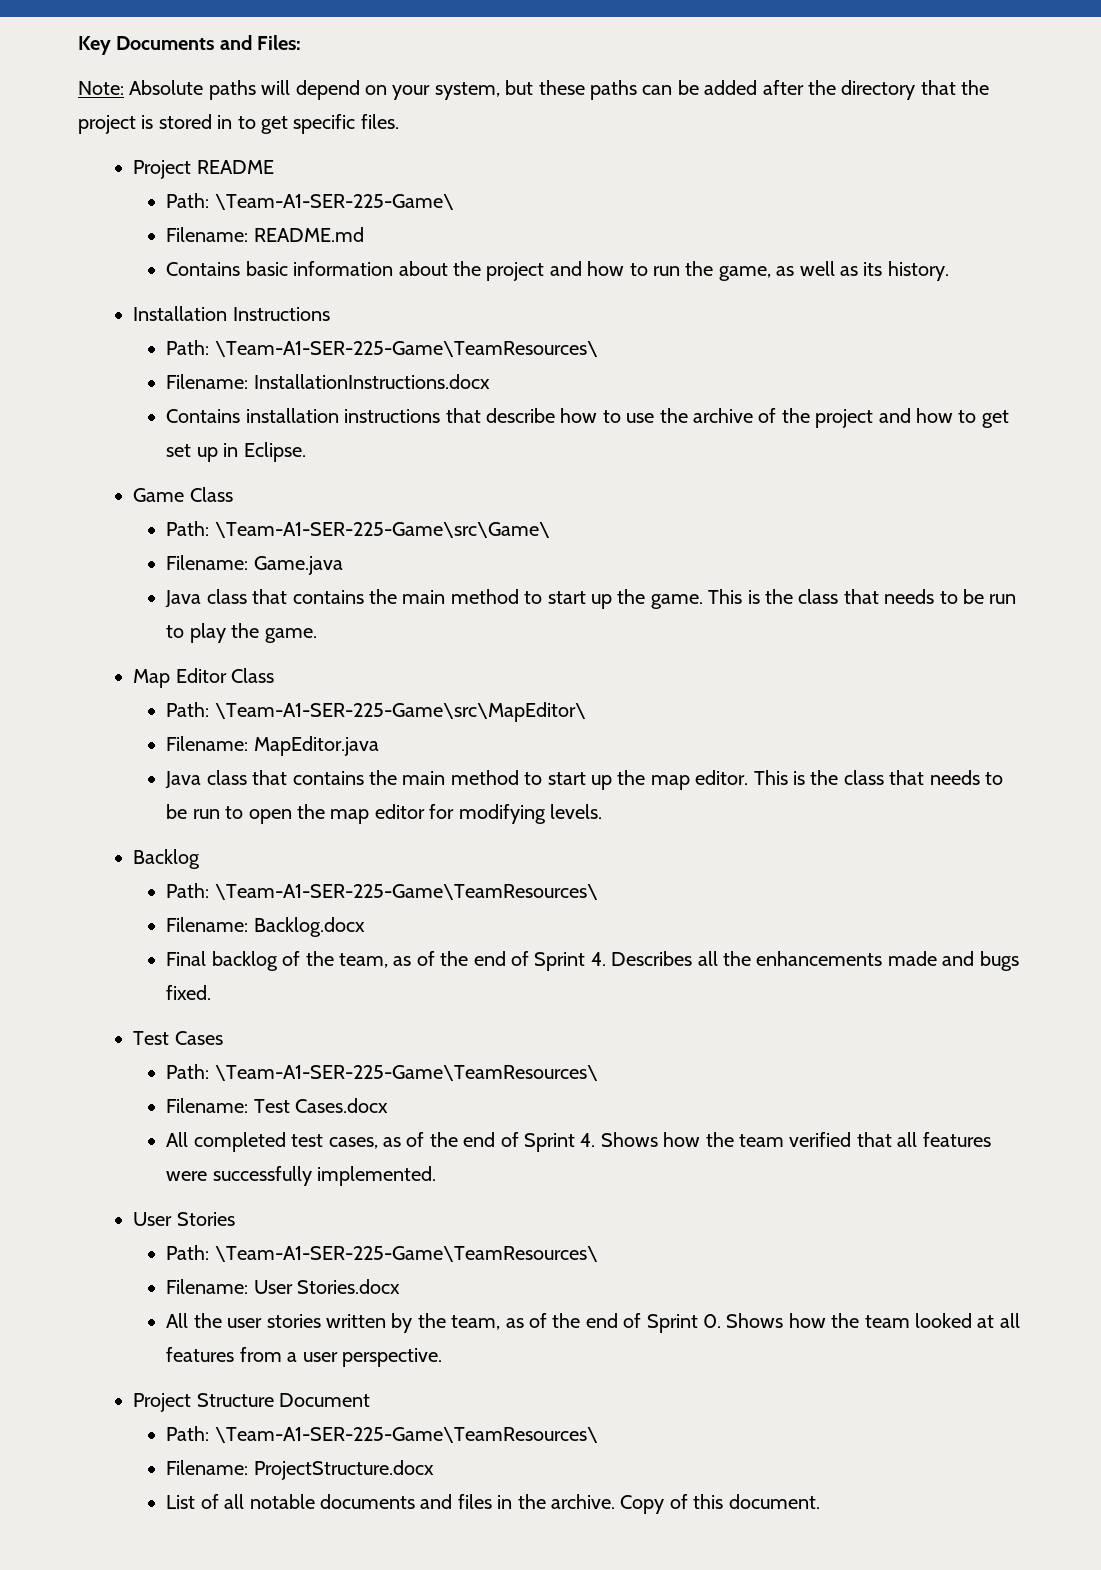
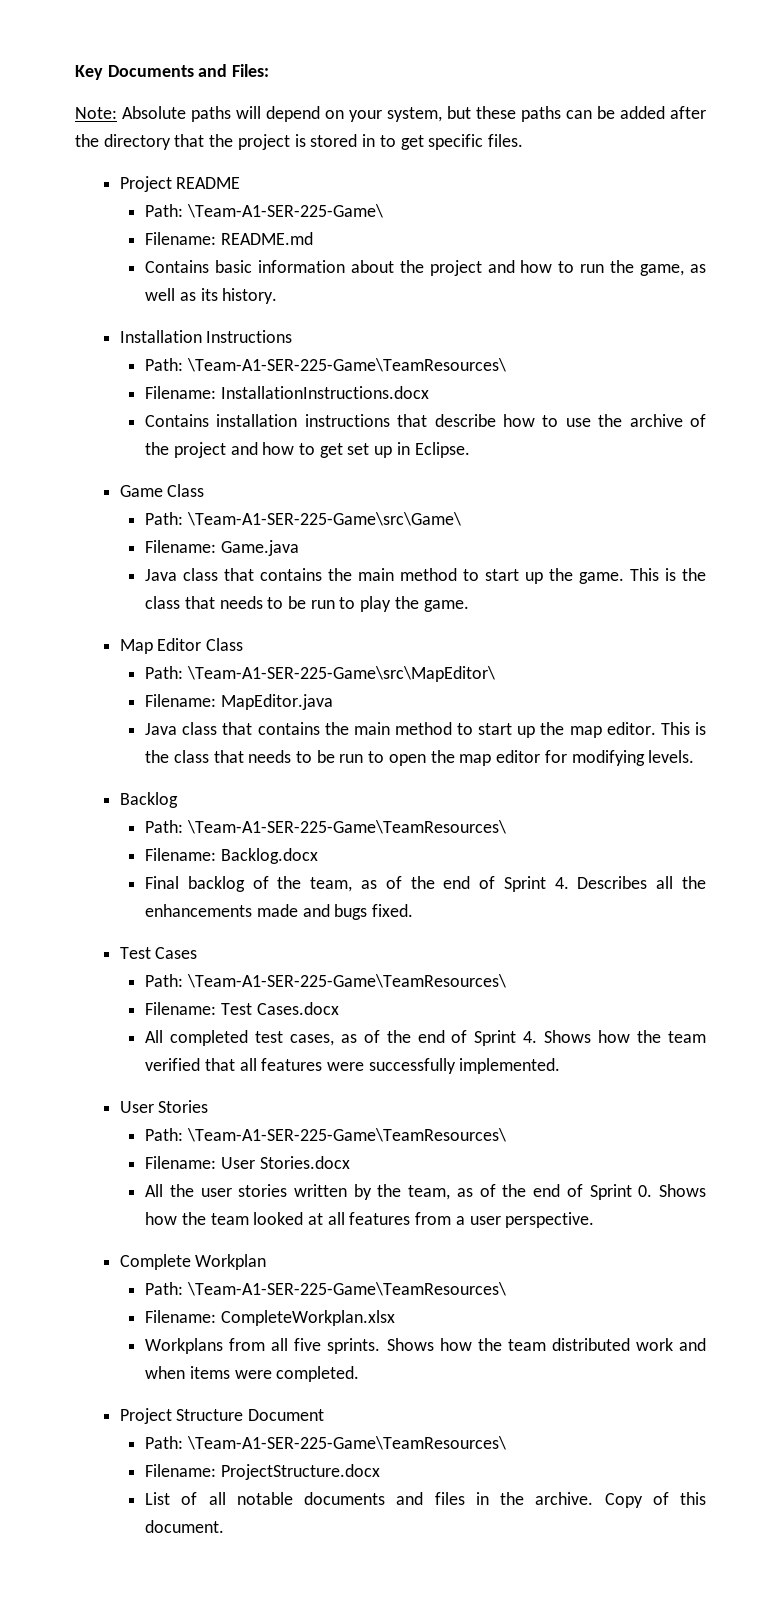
+ Complete Workplan
+ Path: \Team-A1-SER-225-Game\TeamResources\
+ Filename: CompleteWorkplan.xlsx
+ Workplans from all five sprints. Shows how the team distributed work and when items were completed.

